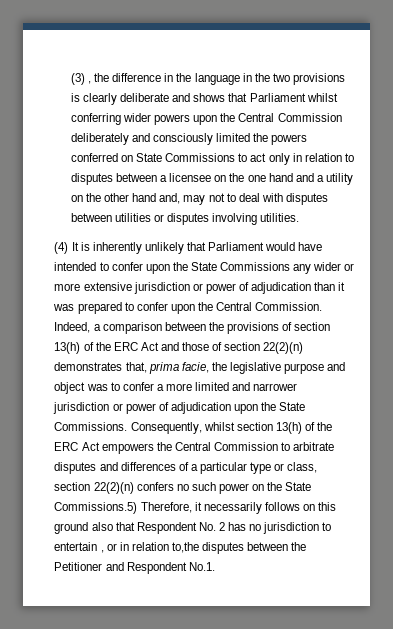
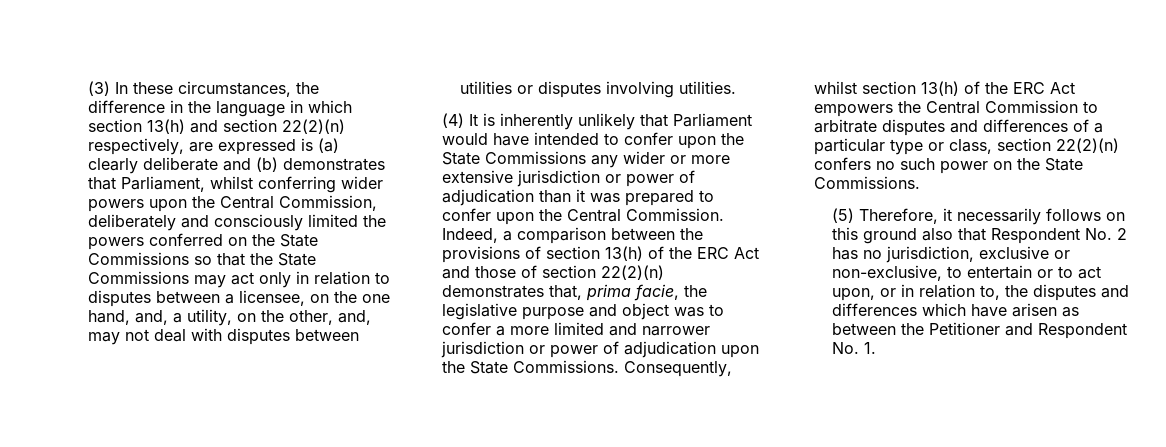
- (3) , the difference in the language in the two provisions is clearly deliberate and shows that Parliament whilst conferring wider powers upon the Central Commission deliberately and consciously limited the powers conferred on State Commissions to act only in relation to disputes between a licensee on the one hand and a utility on the other hand and, may not to deal with disputes between utilities or disputes involving utilities.
+ (3) In these circumstances, the difference in the language in which section 13(h) and section 22(2)(n) respectively, are expressed is (a) clearly deliberate and (b) demonstrates that Parliament, whilst conferring wider powers upon the Central Commission, deliberately and consciously limited the powers conferred on the State Commissions so that the State Commissions may act only in relation to disputes between a licensee, on the one hand, and, a utility, on the other, and, may not deal with disputes between utilities or disputes involving utilities.
- Consequently, whilst section 13(h) of the ERC Act empowers the Central Commission to arbitrate disputes and differences of a particular type or class, section 22(2)(n) confers no such power on the State Commissions.5) Therefore, it necessarily follows on this ground also that Respondent No. 2 has no jurisdiction to entertain , or in relation to,the disputes between the Petitioner and Respondent No.1.
+ Consequently, whilst section 13(h) of the ERC Act empowers the Central Commission to arbitrate disputes and differences of a particular type or class, section 22(2)(n) confers no such power on the State Commissions.
+ (5) Therefore, it necessarily follows on this ground also that Respondent No. 2 has no jurisdiction, exclusive or non-exclusive, to entertain or to act upon, or in relation to, the disputes and differences which have arisen as between the Petitioner and Respondent No. 1.

